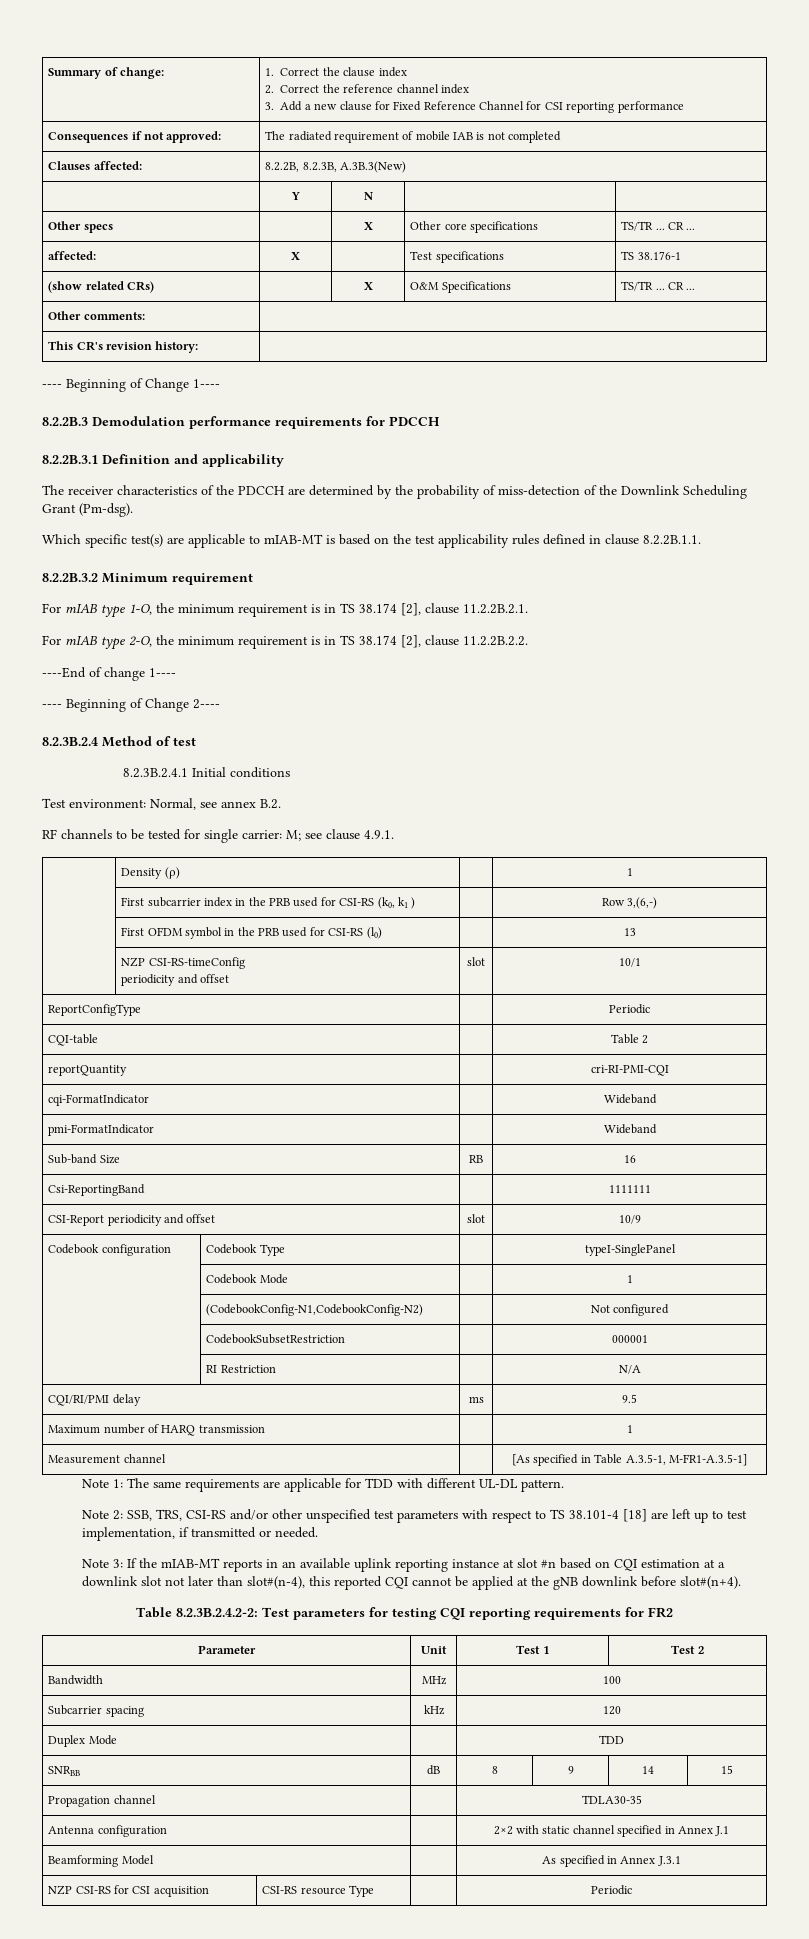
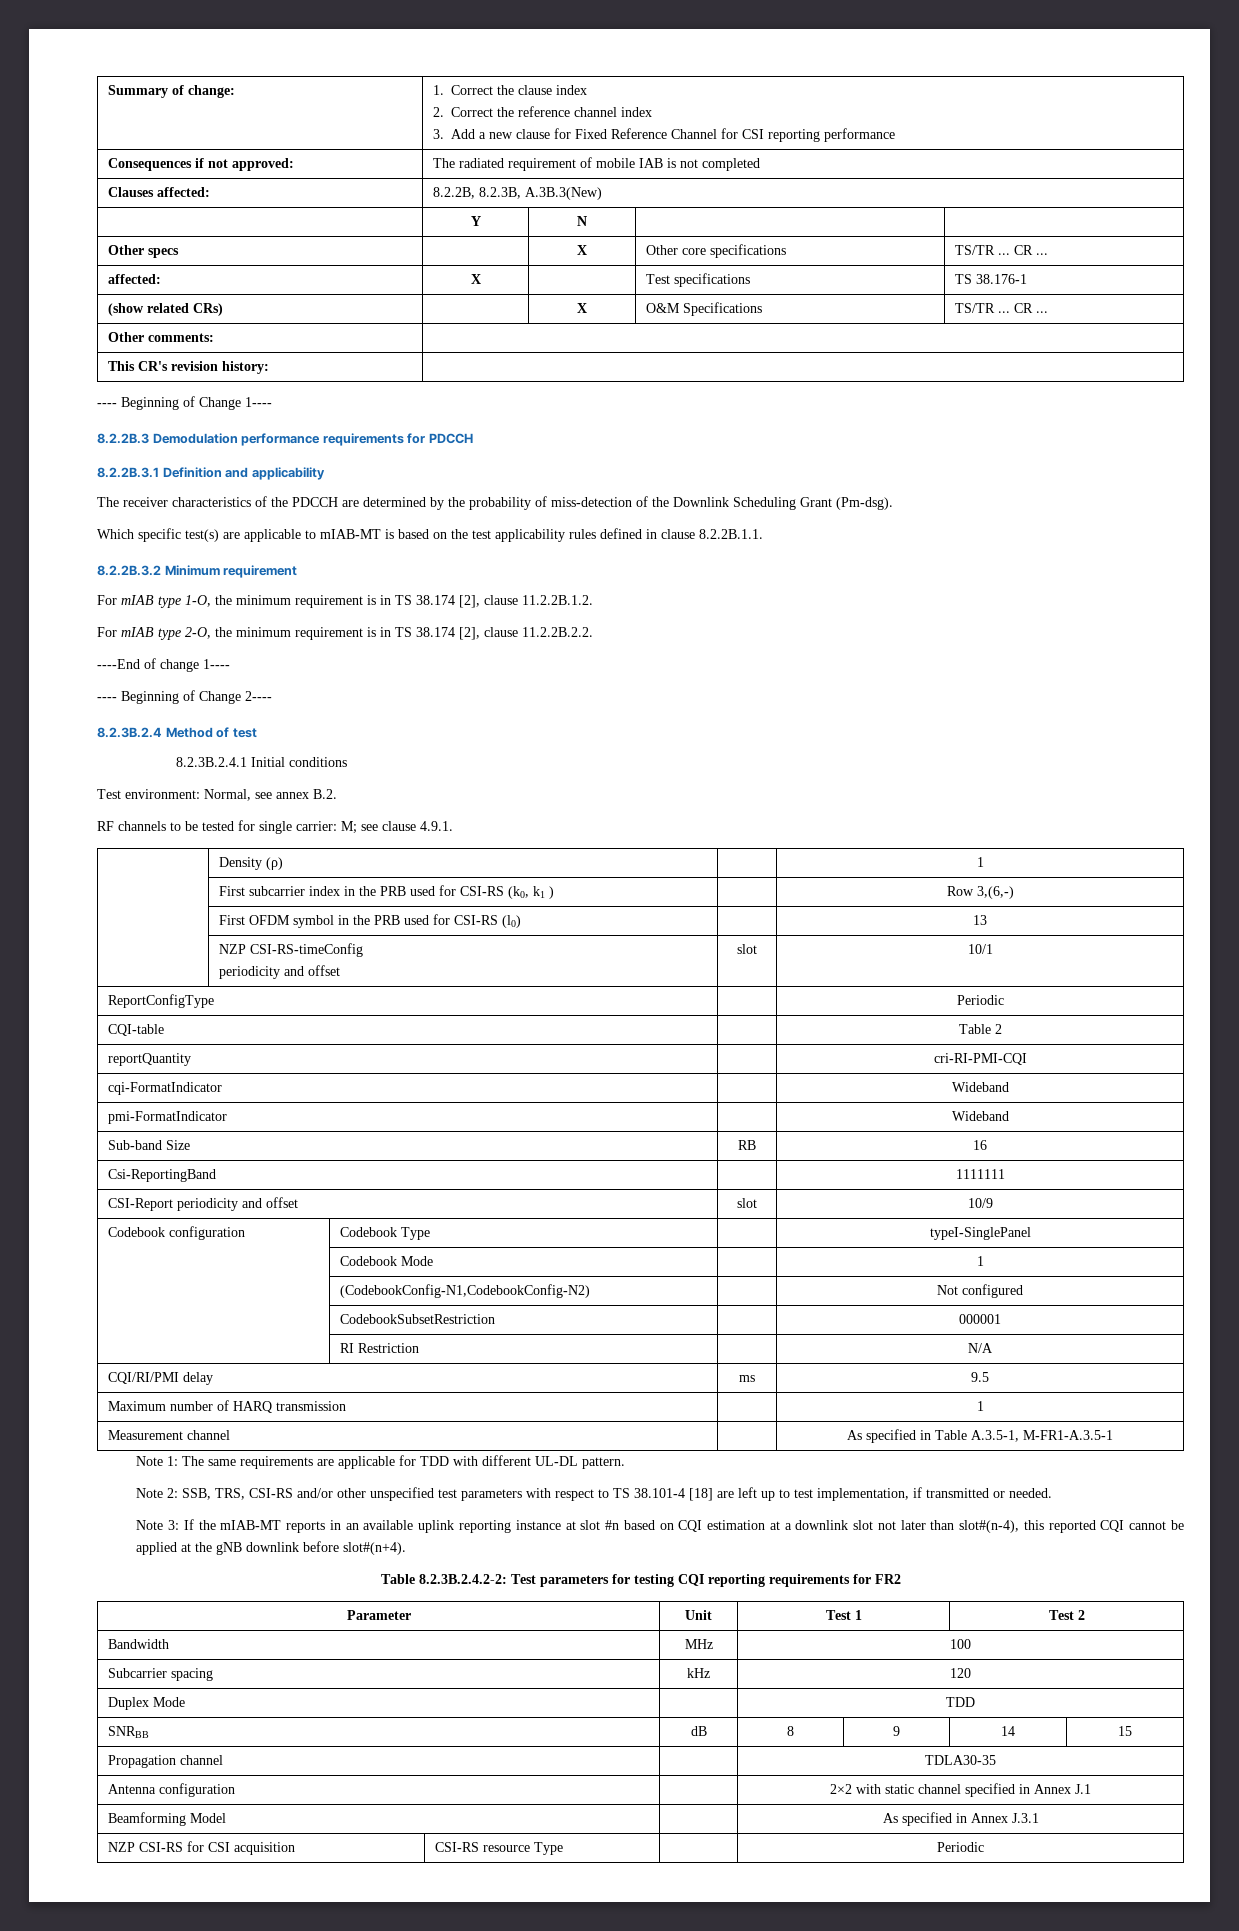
- For mIAB type 1-O, the minimum requirement is in TS 38.174 [2], clause 11.2.2B.2.1.
+ For mIAB type 1-O, the minimum requirement is in TS 38.174 [2], clause 11.2.2B.1.2.
- Measurement channel | | [As specified in Table A.3.5-1, M-FR1-A.3.5-1]
+ Measurement channel | | As specified in Table A.3.5-1, M-FR1-A.3.5-1

